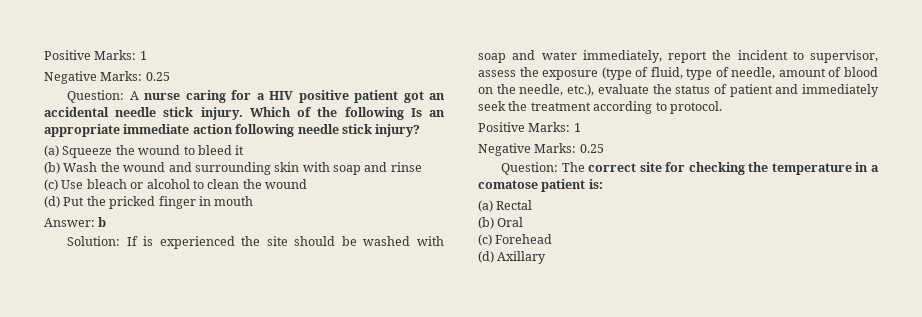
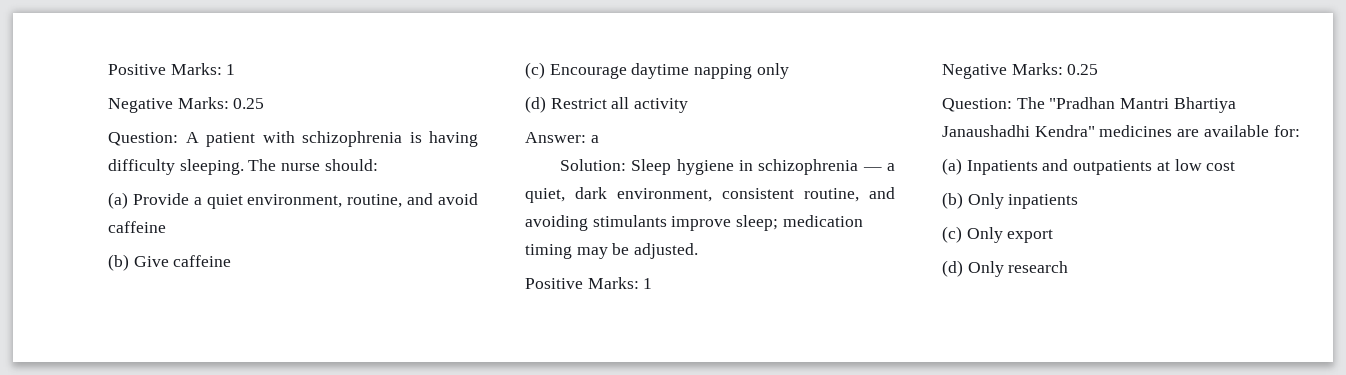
- Question: A nurse caring for a HIV positive patient got an accidental needle stick injury. Which of the following Is an appropriate immediate action following needle stick injury?
- (a) Squeeze the wound to bleed it
- (b) Wash the wound and surrounding skin with soap and rinse
- (c) Use bleach or alcohol to clean the wound
- (d) Put the pricked finger in mouth
+ Question: A patient with schizophrenia is having difficulty sleeping. The nurse should:
+ (a) Provide a quiet environment, routine, and avoid caffeine
+ (b) Give caffeine
+ (c) Encourage daytime napping only
+ (d) Restrict all activity
- Answer: b
+ Answer: a
- Solution: If is experienced the site should be washed with soap and water immediately, report the incident to supervisor, assess the exposure (type of fluid, type of needle, amount of blood on the needle, etc.), evaluate the status of patient and immediately seek the treatment according to protocol.
+ Solution: Sleep hygiene in schizophrenia — a quiet, dark environment, consistent routine, and avoiding stimulants improve sleep; medication timing may be adjusted.
- Question: The correct site for checking the temperature in a comatose patient is:
- (a) Rectal
- (b) Oral
- (c) Forehead
- (d) Axillary
+ Question: The "Pradhan Mantri Bhartiya Janaushadhi Kendra" medicines are available for:
+ (a) Inpatients and outpatients at low cost
+ (b) Only inpatients
+ (c) Only export
+ (d) Only research

